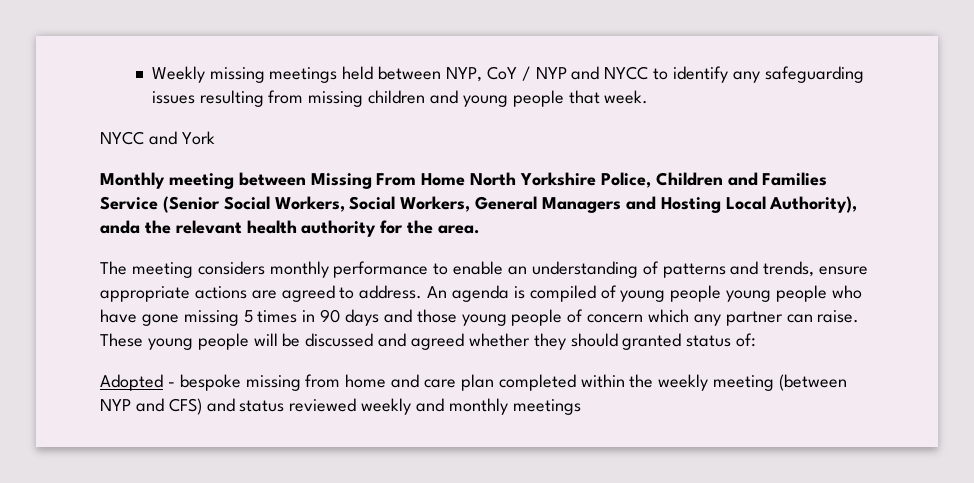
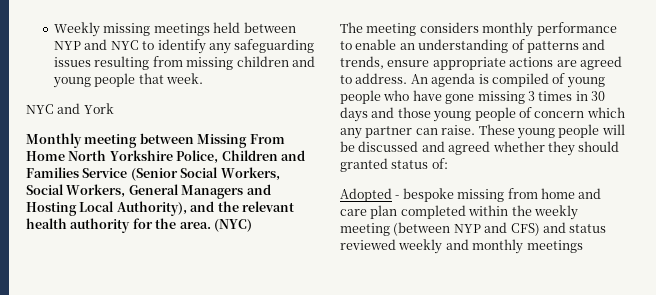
- Weekly missing meetings held between NYP, CoY / NYP and NYCC to identify any safeguarding issues resulting from missing children and young people that week.
+ Weekly missing meetings held between NYP and NYC to identify any safeguarding issues resulting from missing children and young people that week.
- NYCC and York
+ NYC and York
- Monthly meeting between Missing From Home North Yorkshire Police, Children and Families Service (Senior Social Workers, Social Workers, General Managers and Hosting Local Authority), anda the relevant health authority for the area.
+ Monthly meeting between Missing From Home North Yorkshire Police, Children and Families Service (Senior Social Workers, Social Workers, General Managers and Hosting Local Authority), and the relevant health authority for the area. (NYC)
- An agenda is compiled of young people young people who have gone missing 5 times in 90 days and those young people of concern which any partner can raise.
+ An agenda is compiled of young people who have gone missing 3 times in 30 days and those young people of concern which any partner can raise.

